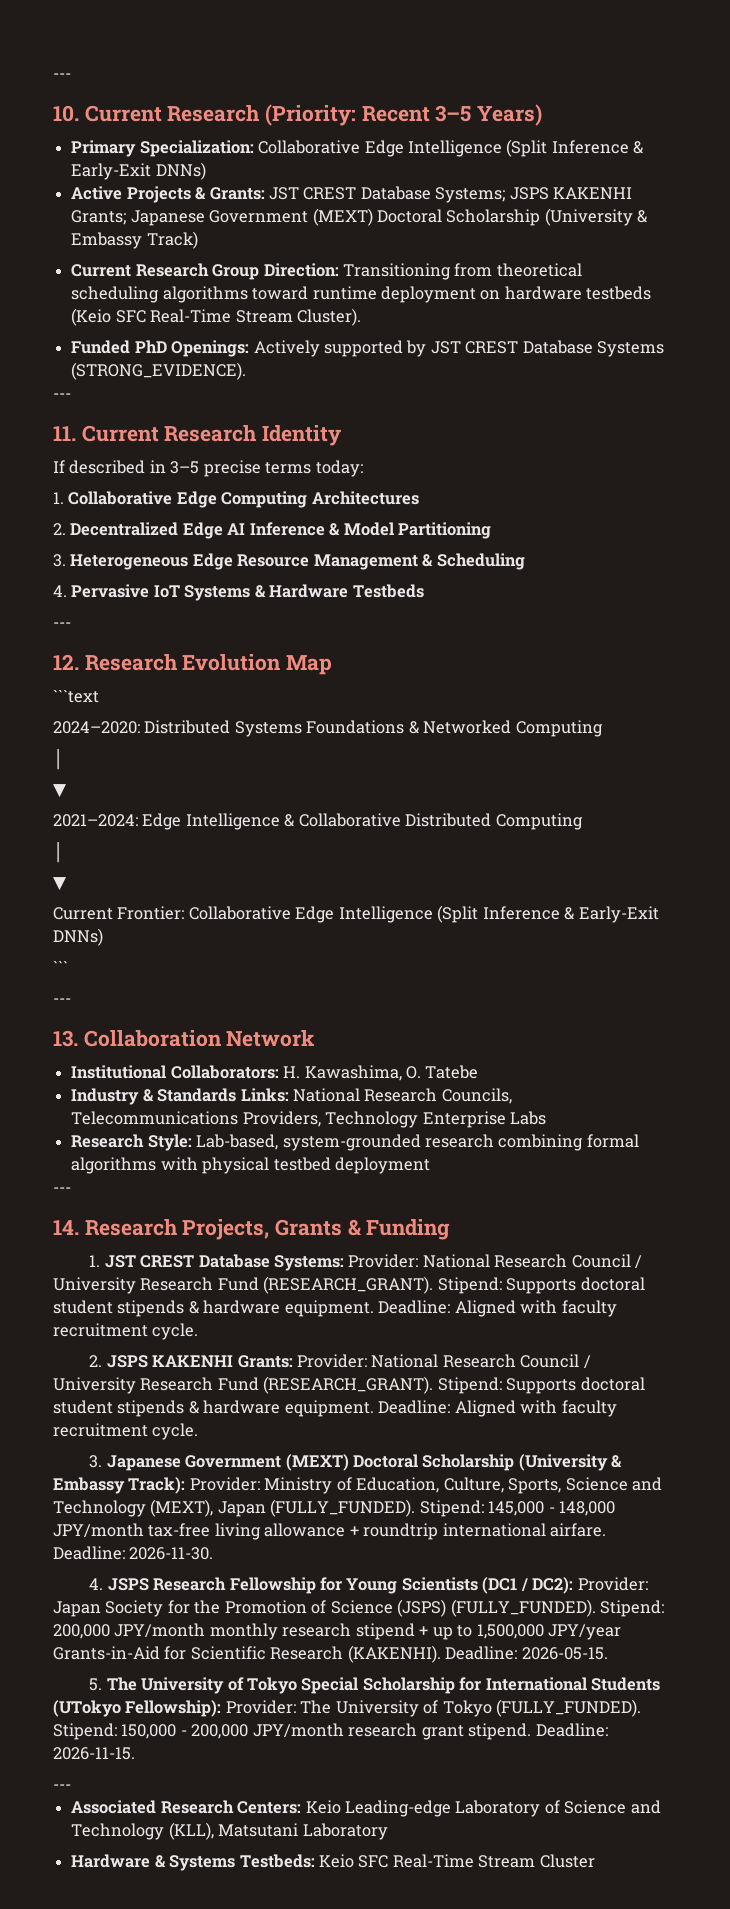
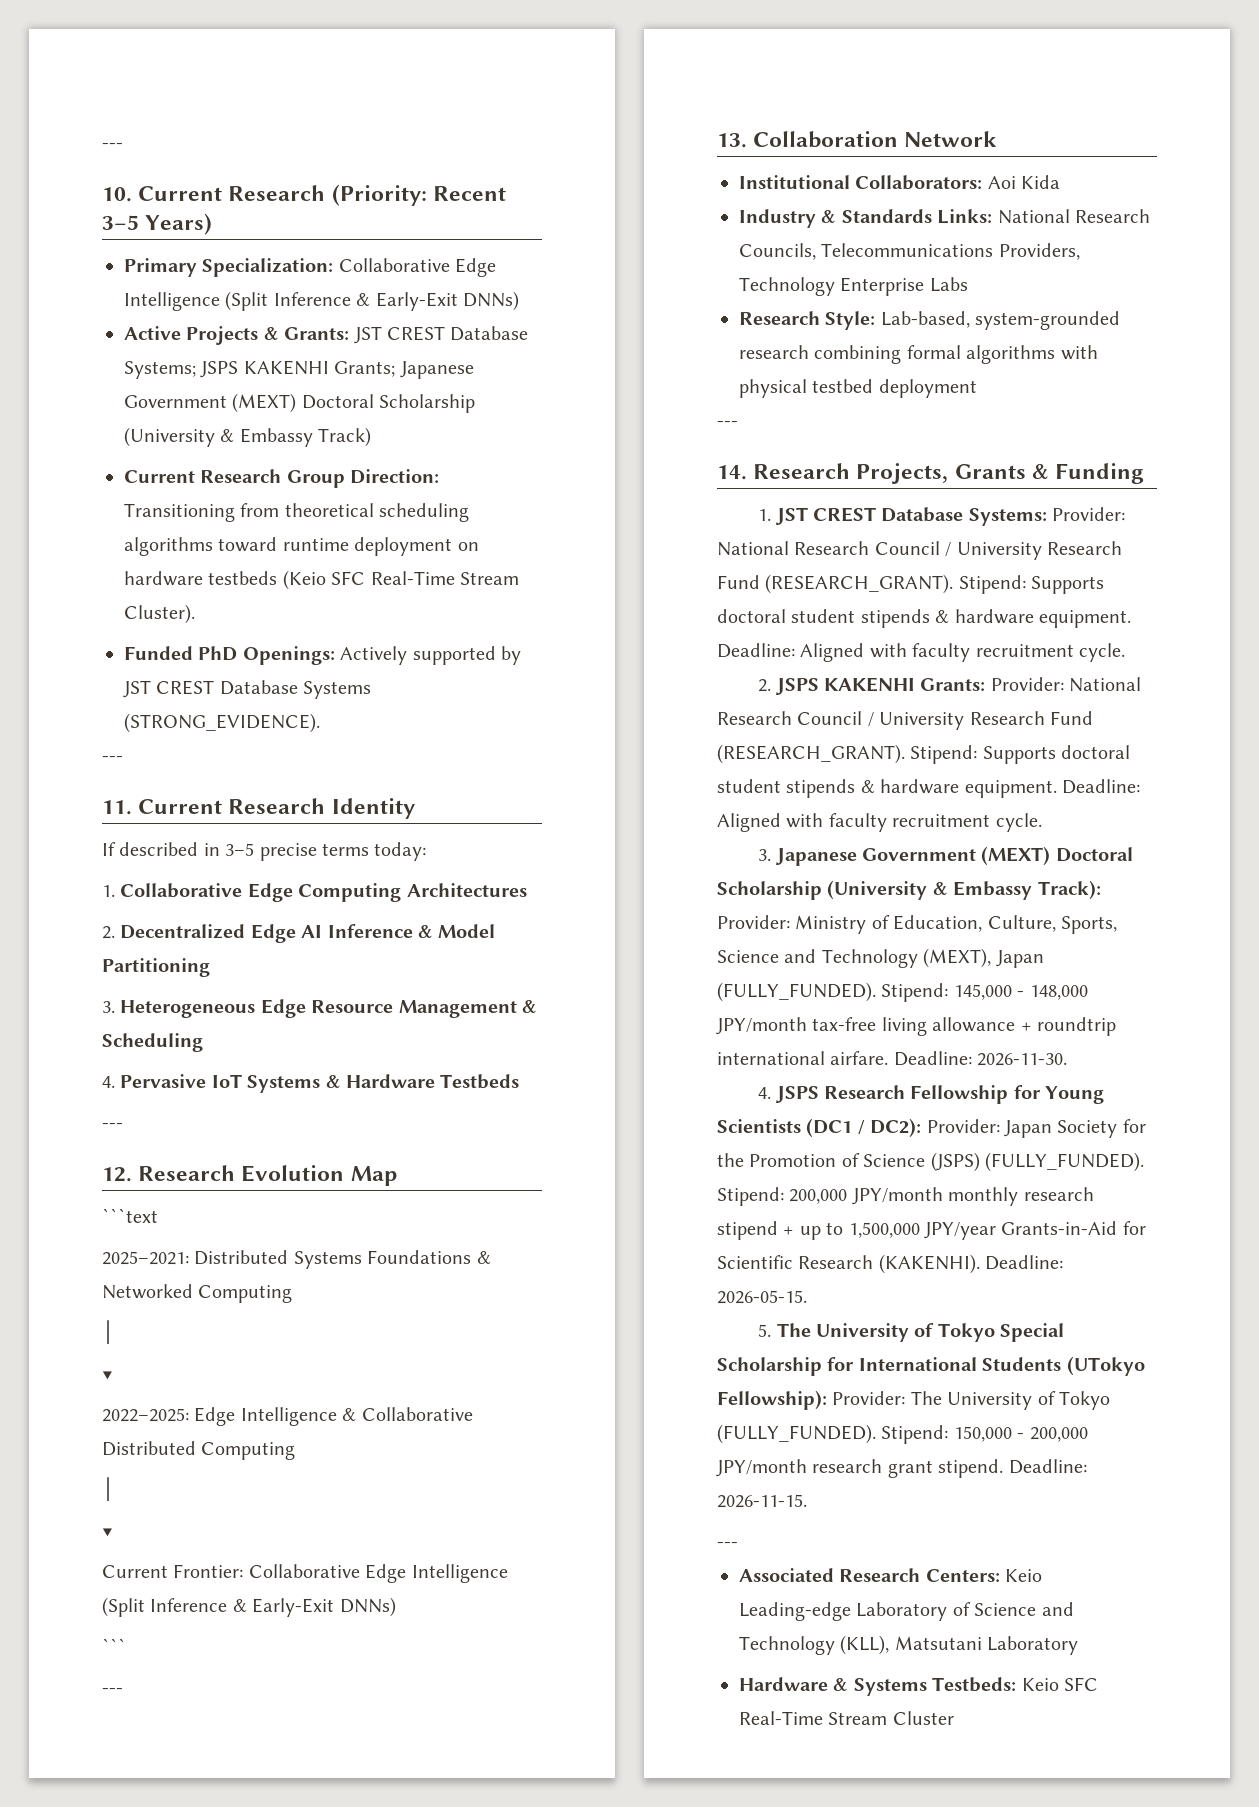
- 2024–2020: Distributed Systems Foundations & Networked Computing
+ 2025–2021: Distributed Systems Foundations & Networked Computing
- 2021–2024: Edge Intelligence & Collaborative Distributed Computing
+ 2022–2025: Edge Intelligence & Collaborative Distributed Computing
- Institutional Collaborators: H. Kawashima, O. Tatebe
+ Institutional Collaborators: Aoi Kida

